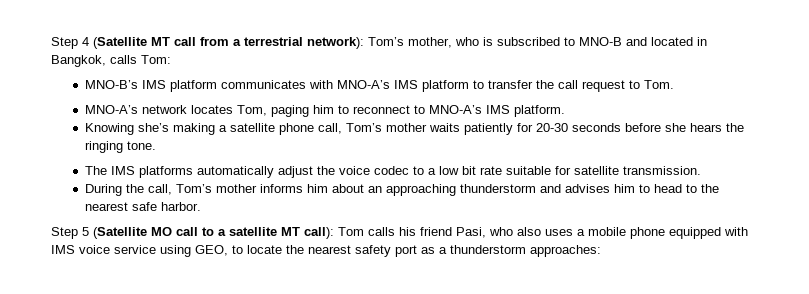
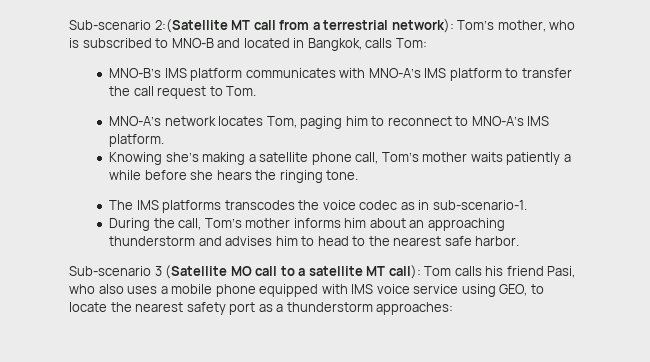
- Step 4 (Satellite MT call from a terrestrial network): Tom’s mother, who is subscribed to MNO-B and located in Bangkok, calls Tom:
+ Sub-scenario 2:(Satellite MT call from a terrestrial network): Tom’s mother, who is subscribed to MNO-B and located in Bangkok, calls Tom:
- Knowing she’s making a satellite phone call, Tom’s mother waits patiently for 20-30 seconds before she hears the ringing tone.
+ Knowing she’s making a satellite phone call, Tom’s mother waits patiently a while before she hears the ringing tone.
- The IMS platforms automatically adjust the voice codec to a low bit rate suitable for satellite transmission.
+ The IMS platforms transcodes the voice codec as in sub-scenario-1.
- Step 5 (Satellite MO call to a satellite MT call): Tom calls his friend Pasi, who also uses a mobile phone equipped with IMS voice service using GEO, to locate the nearest safety port as a thunderstorm approaches:
+ Sub-scenario 3 (Satellite MO call to a satellite MT call): Tom calls his friend Pasi, who also uses a mobile phone equipped with IMS voice service using GEO, to locate the nearest safety port as a thunderstorm approaches:

